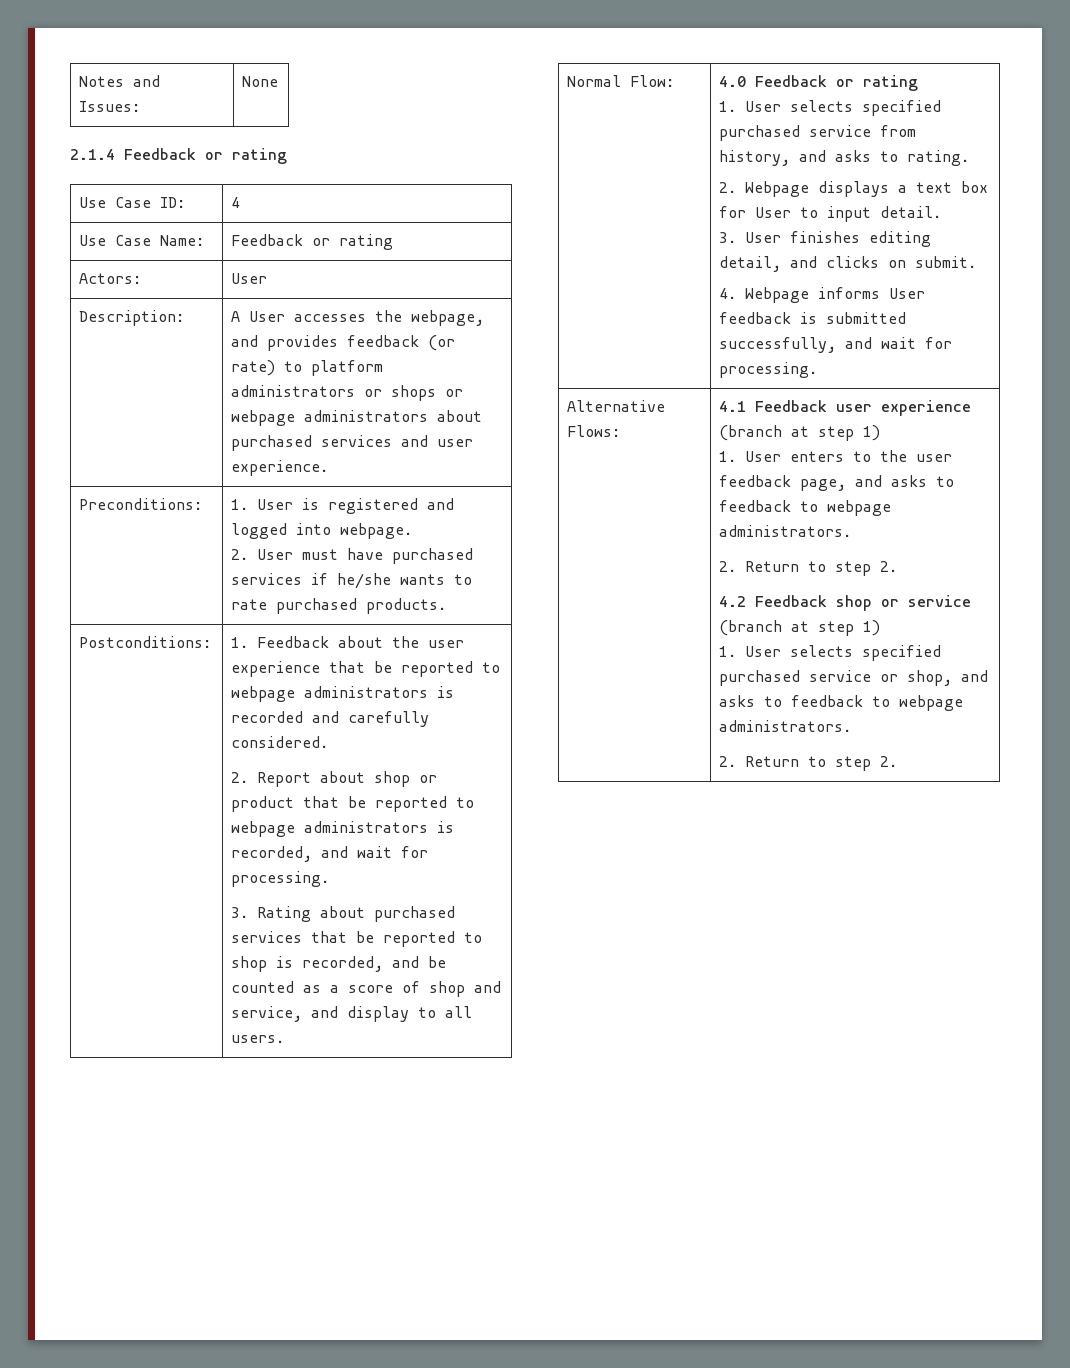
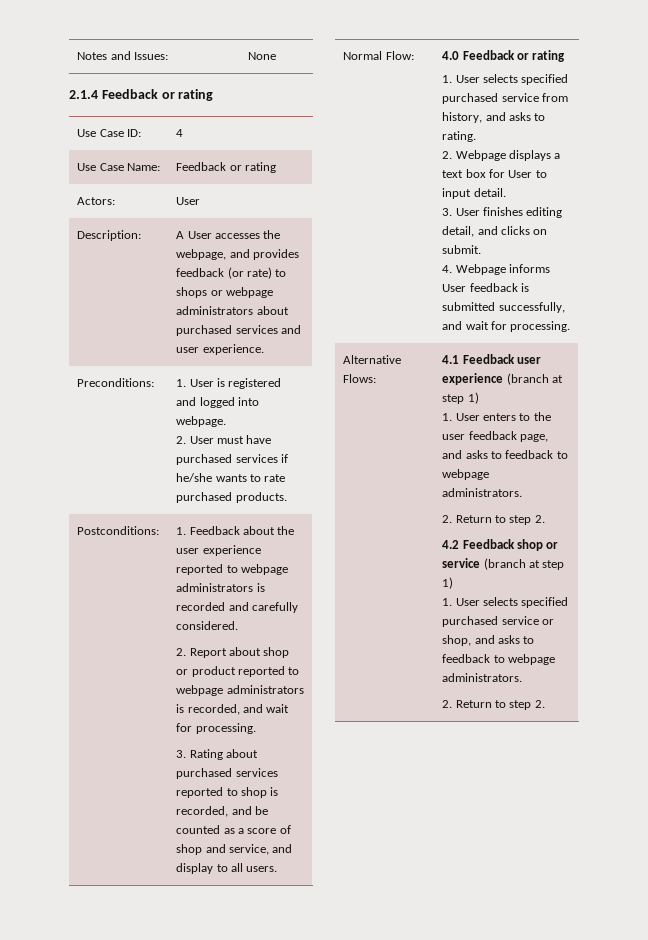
- Description: | A User accesses the webpage, and provides feedback (or rate) to platform administrators or shops or webpage administrators about purchased services and user experience.
+ Description: | A User accesses the webpage, and provides feedback (or rate) to shops or webpage administrators about purchased services and user experience.
- 1. Feedback about the user experience that be reported to webpage administrators is recorded and carefully considered.
+ 1. Feedback about the user experience reported to webpage administrators is recorded and carefully considered.
- 2. Report about shop or product that be reported to webpage administrators is recorded, and wait for processing.
+ 2. Report about shop or product reported to webpage administrators is recorded, and wait for processing.
- 3. Rating about purchased services that be reported to shop is recorded, and be counted as a score of shop and service, and display to all users.
+ 3. Rating about purchased services reported to shop is recorded, and be counted as a score of shop and service, and display to all users.

